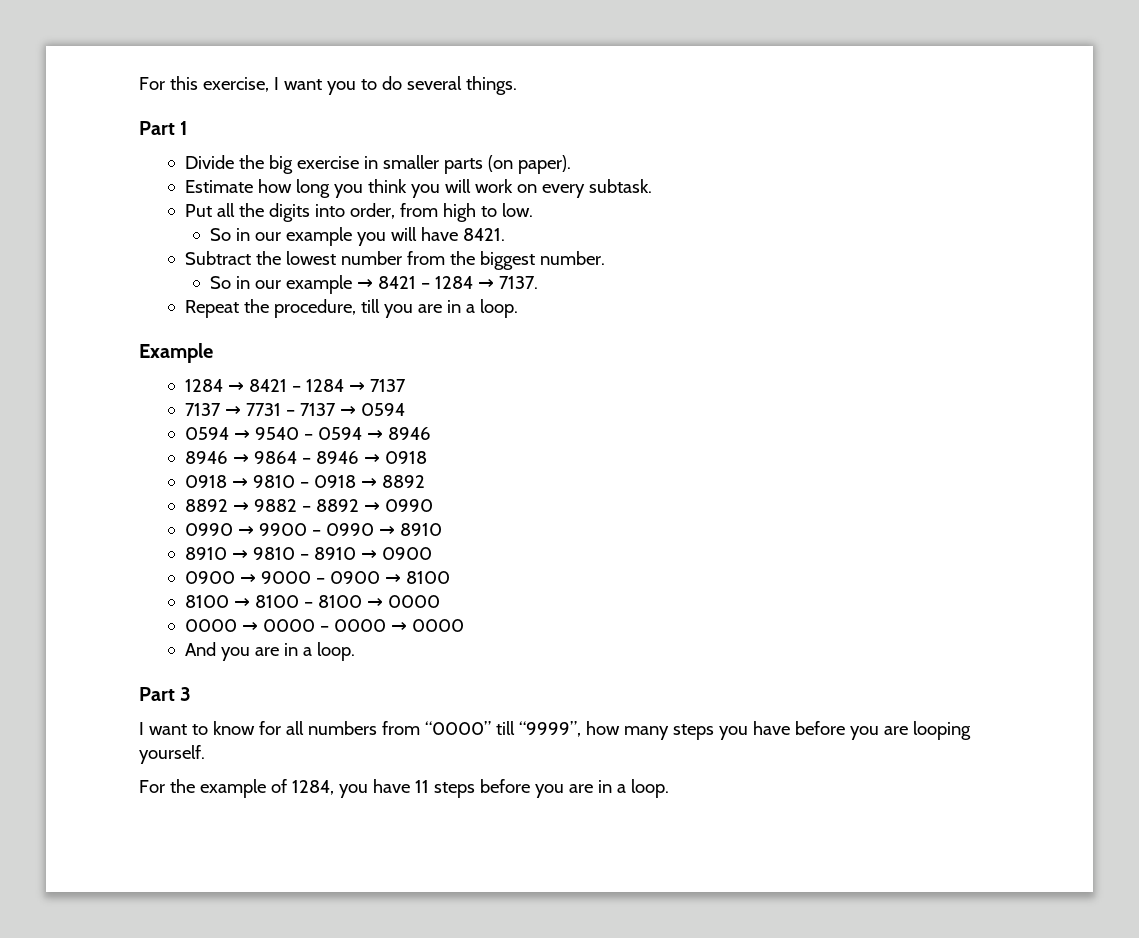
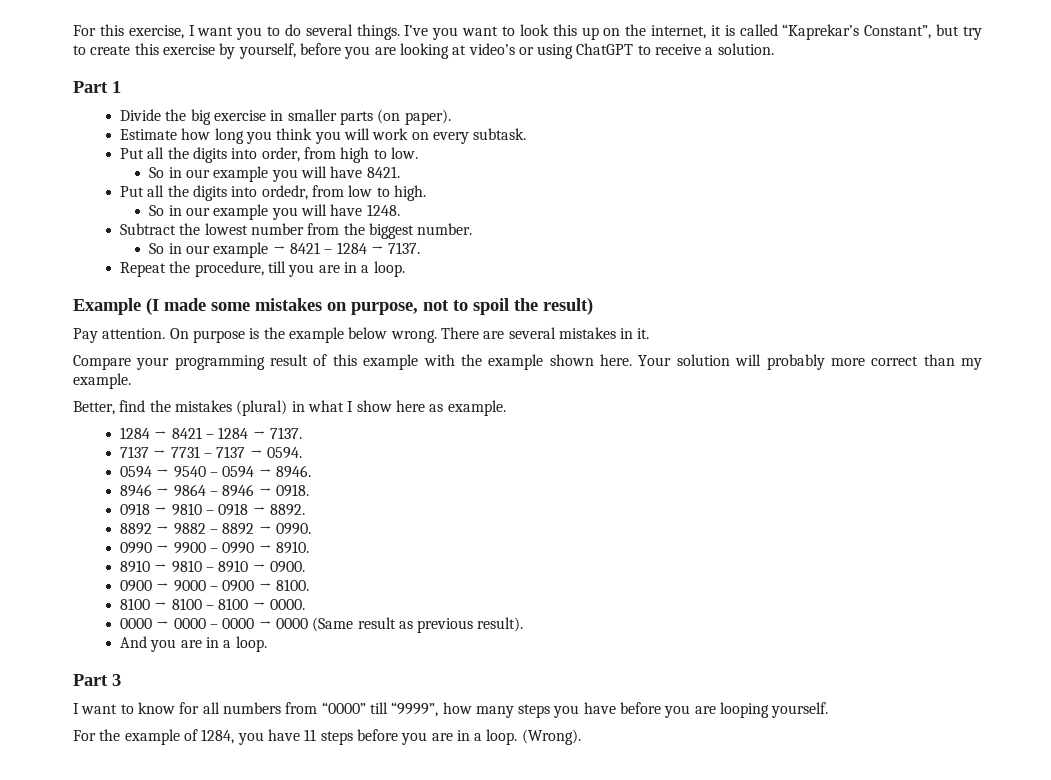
+ I’ve you want to look this up on the internet, it is called “Kaprekar’s Constant”, but try to create this exercise by yourself, before you are looking at video’s or using ChatGPT to receive a solution.
+ Put all the digits into ordedr, from low to high.
+ So in our example you will have 1248.
- Example
+ Example (I made some mistakes on purpose, not to spoil the result)
+ Pay attention. On purpose is the example below wrong. There are several mistakes in it.
+ Compare your programming result of this example with the example shown here. Your solution will probably more correct than my example.
+ Better, find the mistakes (plural) in what I show here as example.
- 1284 → 8421 – 1284 → 7137
+ 1284 → 8421 – 1284 → 7137.
- 7137 → 7731 – 7137 → 0594
+ 7137 → 7731 – 7137 → 0594.
- 0594 → 9540 – 0594 → 8946
+ 0594 → 9540 – 0594 → 8946.
- 8946 → 9864 – 8946 → 0918
+ 8946 → 9864 – 8946 → 0918.
- 0918 → 9810 – 0918 → 8892
+ 0918 → 9810 – 0918 → 8892.
- 8892 → 9882 – 8892 → 0990
+ 8892 → 9882 – 8892 → 0990.
- 0990 → 9900 – 0990 → 8910
+ 0990 → 9900 – 0990 → 8910.
- 8910 → 9810 – 8910 → 0900
+ 8910 → 9810 – 8910 → 0900.
- 0900 → 9000 – 0900 → 8100
+ 0900 → 9000 – 0900 → 8100.
- 8100 → 8100 – 8100 → 0000
+ 8100 → 8100 – 8100 → 0000.
- 0000 → 0000 – 0000 → 0000
+ 0000 → 0000 – 0000 → 0000 (Same result as previous result).
+ (Wrong).

